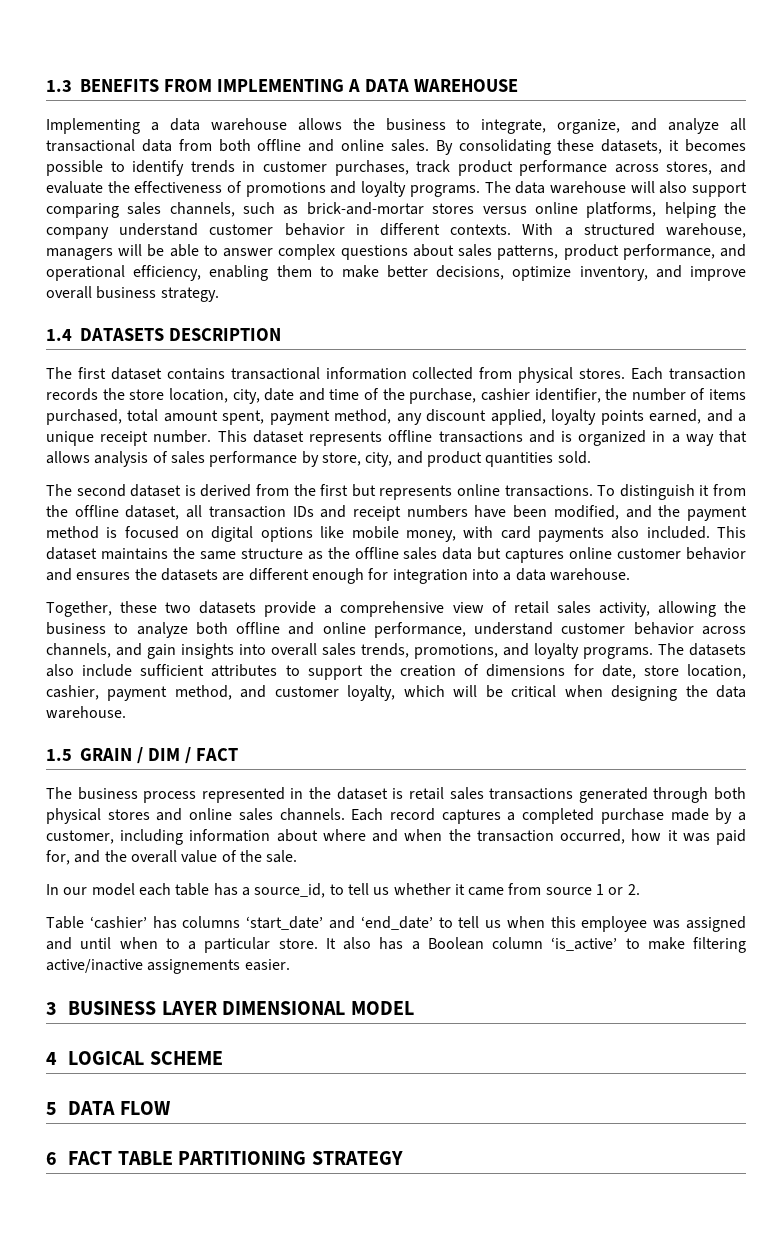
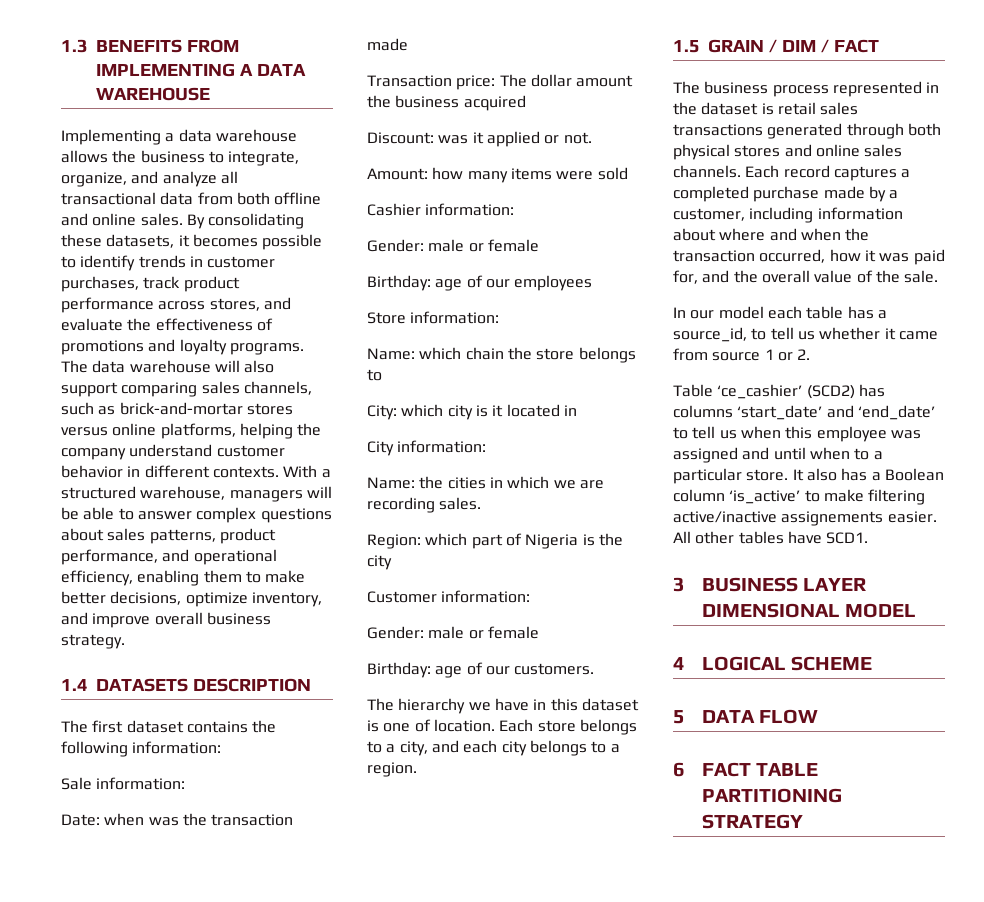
- The first dataset contains transactional information collected from physical stores. Each transaction records the store location, city, date and time of the purchase, cashier identifier, the number of items purchased, total amount spent, payment method, any discount applied, loyalty points earned, and a unique receipt number. This dataset represents offline transactions and is organized in a way that allows analysis of sales performance by store, city, and product quantities sold.
- The second dataset is derived from the first but represents online transactions. To distinguish it from the offline dataset, all transaction IDs and receipt numbers have been modified, and the payment method is focused on digital options like mobile money, with card payments also included. This dataset maintains the same structure as the offline sales data but captures online customer behavior and ensures the datasets are different enough for integration into a data warehouse.
- Together, these two datasets provide a comprehensive view of retail sales activity, allowing the business to analyze both offline and online performance, understand customer behavior across channels, and gain insights into overall sales trends, promotions, and loyalty programs. The datasets also include sufficient attributes to support the creation of dimensions for date, store location, cashier, payment method, and customer loyalty, which will be critical when designing the data warehouse.
+ The first dataset contains the following information:
+ Sale information:
+ Date: when was the transaction made
+ Transaction price: The dollar amount the business acquired
+ Discount: was it applied or not.
+ Amount: how many items were sold
+ Cashier information:
+ Gender: male or female
+ Birthday: age of our employees
+ Store information:
+ Name: which chain the store belongs to
+ City: which city is it located in
+ City information:
+ Name: the cities in which we are recording sales.
+ Region: which part of Nigeria is the city
+ Customer information:
+ Gender: male or female
+ Birthday: age of our customers.
+ The hierarchy we have in this dataset is one of location. Each store belongs to a city, and each city belongs to a region.
- Table ‘cashier’ has columns ‘start_date’ and ‘end_date’ to tell us when this employee was assigned and until when to a particular store.
+ Table ‘ce_cashier’ (SCD2) has columns ‘start_date’ and ‘end_date’ to tell us when this employee was assigned and until when to a particular store.
+ All other tables have SCD1.

